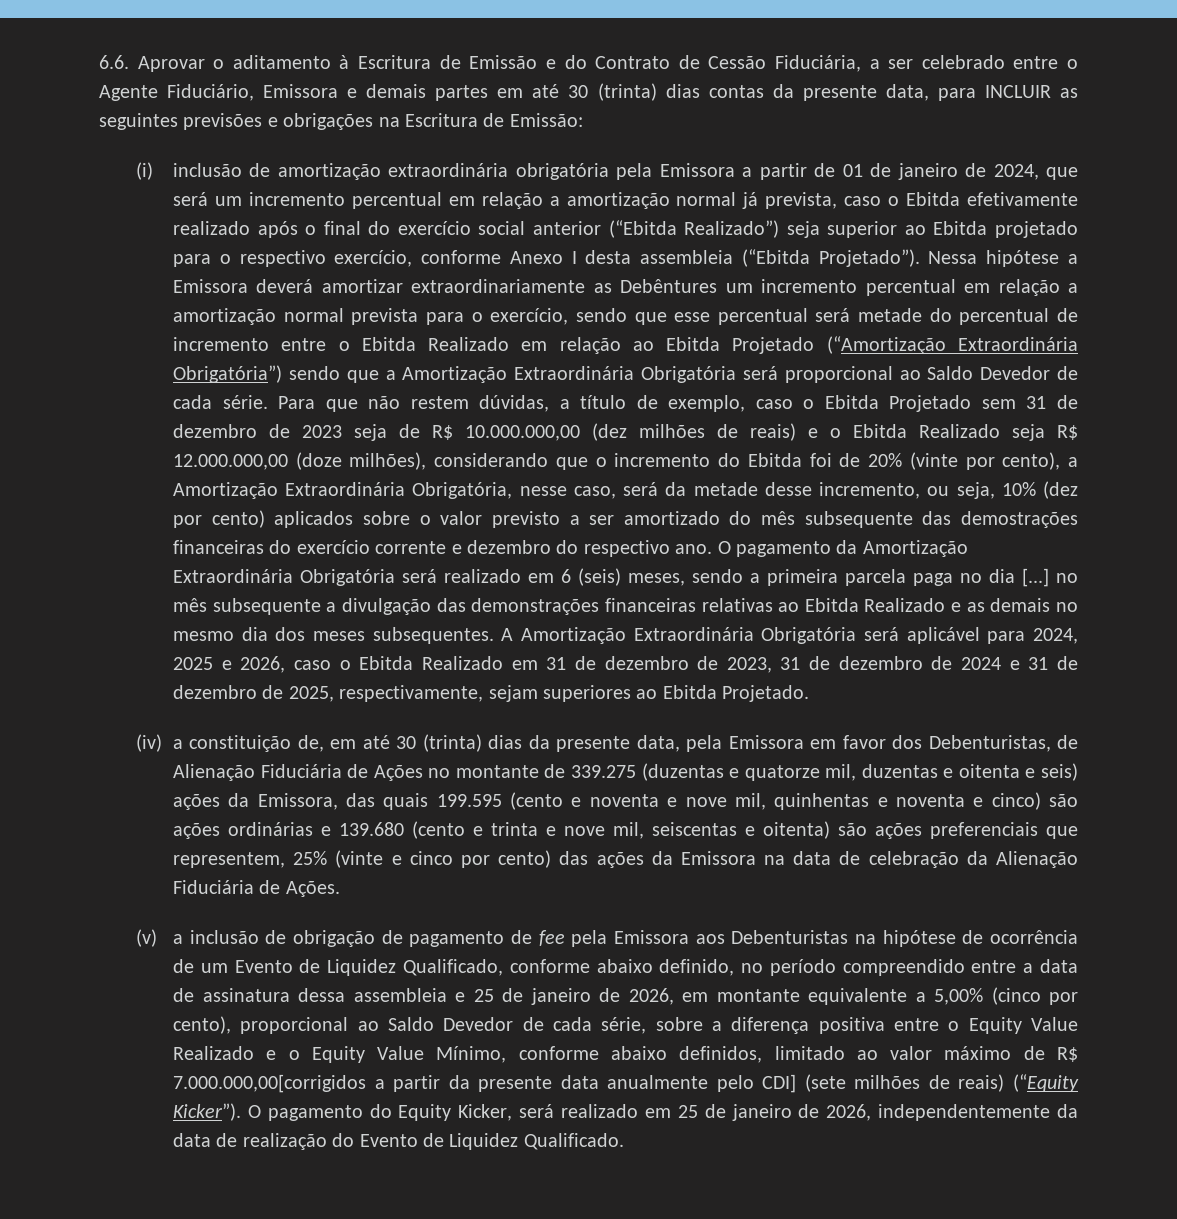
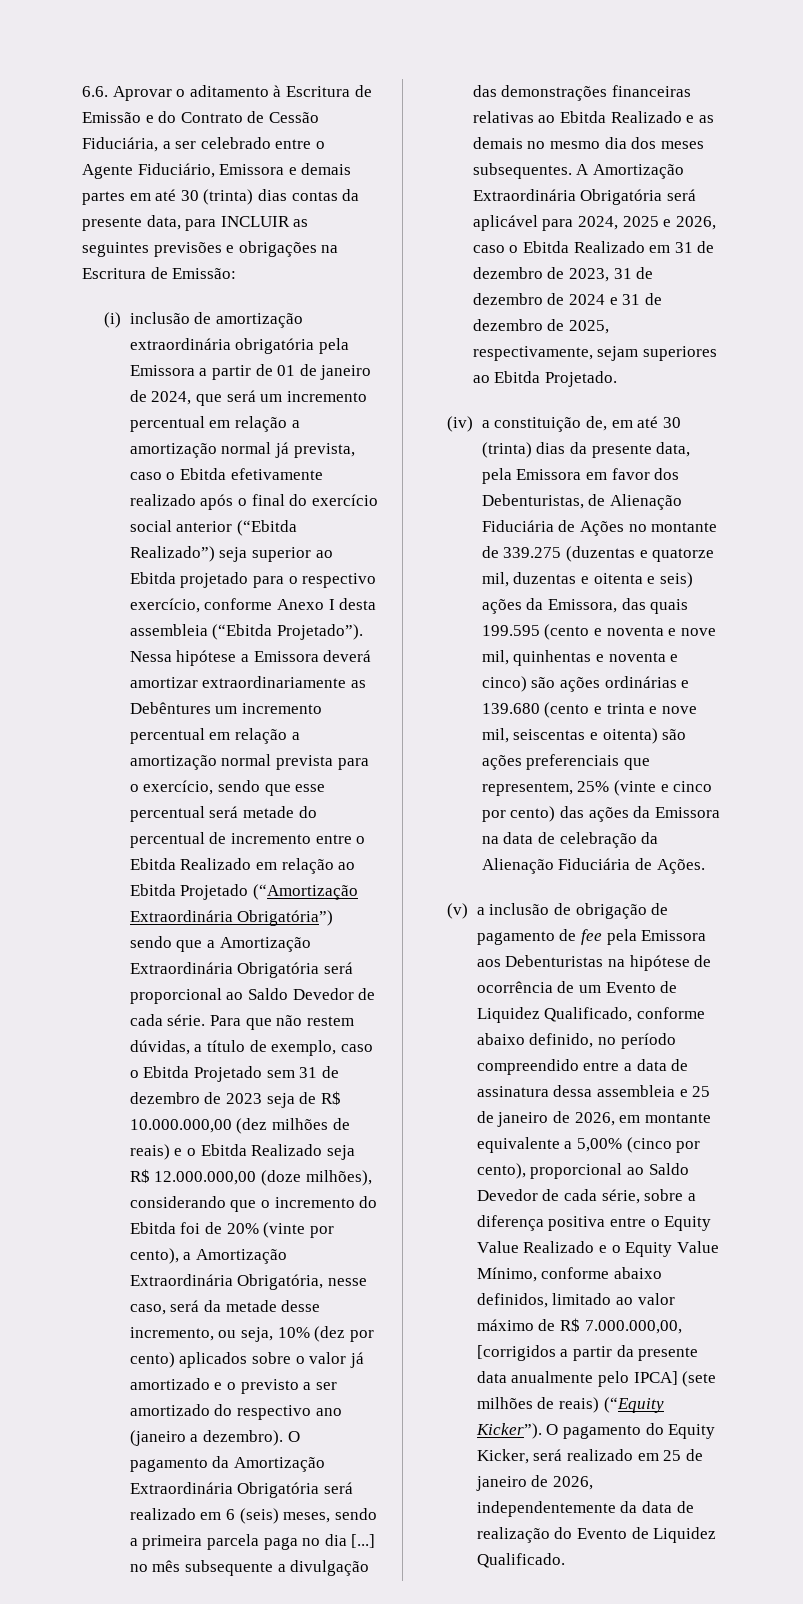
- Para que não restem dúvidas, a título de exemplo, caso o Ebitda Projetado sem 31 de dezembro de 2023 seja de R$ 10.000.000,00 (dez milhões de reais) e o Ebitda Realizado seja R$ 12.000.000,00 (doze milhões), considerando que o incremento do Ebitda foi de 20% (vinte por cento), a Amortização Extraordinária Obrigatória, nesse caso, será da metade desse incremento, ou seja, 10% (dez por cento) aplicados sobre o valor previsto a ser amortizado do mês subsequente das demostrações financeiras do exercício corrente e dezembro do respectivo ano.
+ Para que não restem dúvidas, a título de exemplo, caso o Ebitda Projetado sem 31 de dezembro de 2023 seja de R$ 10.000.000,00 (dez milhões de reais) e o Ebitda Realizado seja R$ 12.000.000,00 (doze milhões), considerando que o incremento do Ebitda foi de 20% (vinte por cento), a Amortização Extraordinária Obrigatória, nesse caso, será da metade desse incremento, ou seja, 10% (dez por cento) aplicados sobre o valor já amortizado e o previsto a ser amortizado do respectivo ano (janeiro a dezembro).
- (v) a inclusão de obrigação de pagamento de fee pela Emissora aos Debenturistas na hipótese de ocorrência de um Evento de Liquidez Qualificado, conforme abaixo definido, no período compreendido entre a data de assinatura dessa assembleia e 25 de janeiro de 2026, em montante equivalente a 5,00% (cinco por cento), proporcional ao Saldo Devedor de cada série, sobre a diferença positiva entre o Equity Value Realizado e o Equity Value Mínimo, conforme abaixo definidos, limitado ao valor máximo de R$ 7.000.000,00[corrigidos a partir da presente data anualmente pelo CDI] (sete milhões de reais) (“Equity Kicker”).
+ (v) a inclusão de obrigação de pagamento de fee pela Emissora aos Debenturistas na hipótese de ocorrência de um Evento de Liquidez Qualificado, conforme abaixo definido, no período compreendido entre a data de assinatura dessa assembleia e 25 de janeiro de 2026, em montante equivalente a 5,00% (cinco por cento), proporcional ao Saldo Devedor de cada série, sobre a diferença positiva entre o Equity Value Realizado e o Equity Value Mínimo, conforme abaixo definidos, limitado ao valor máximo de R$ 7.000.000,00, [corrigidos a partir da presente data anualmente pelo IPCA] (sete milhões de reais) (“Equity Kicker”).

